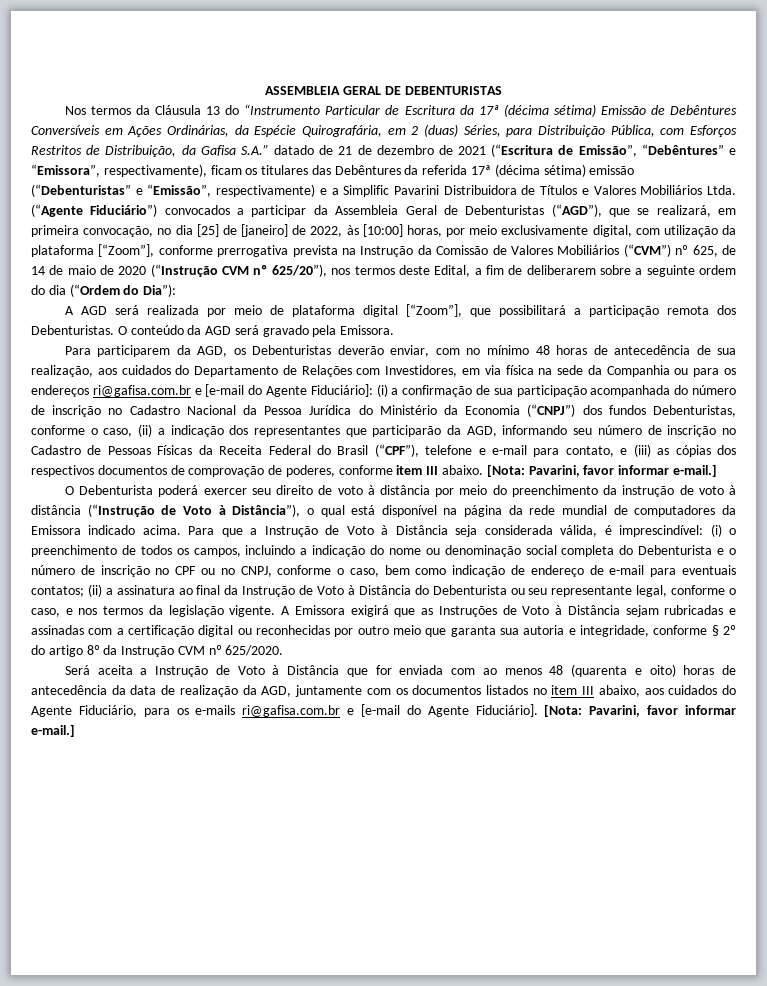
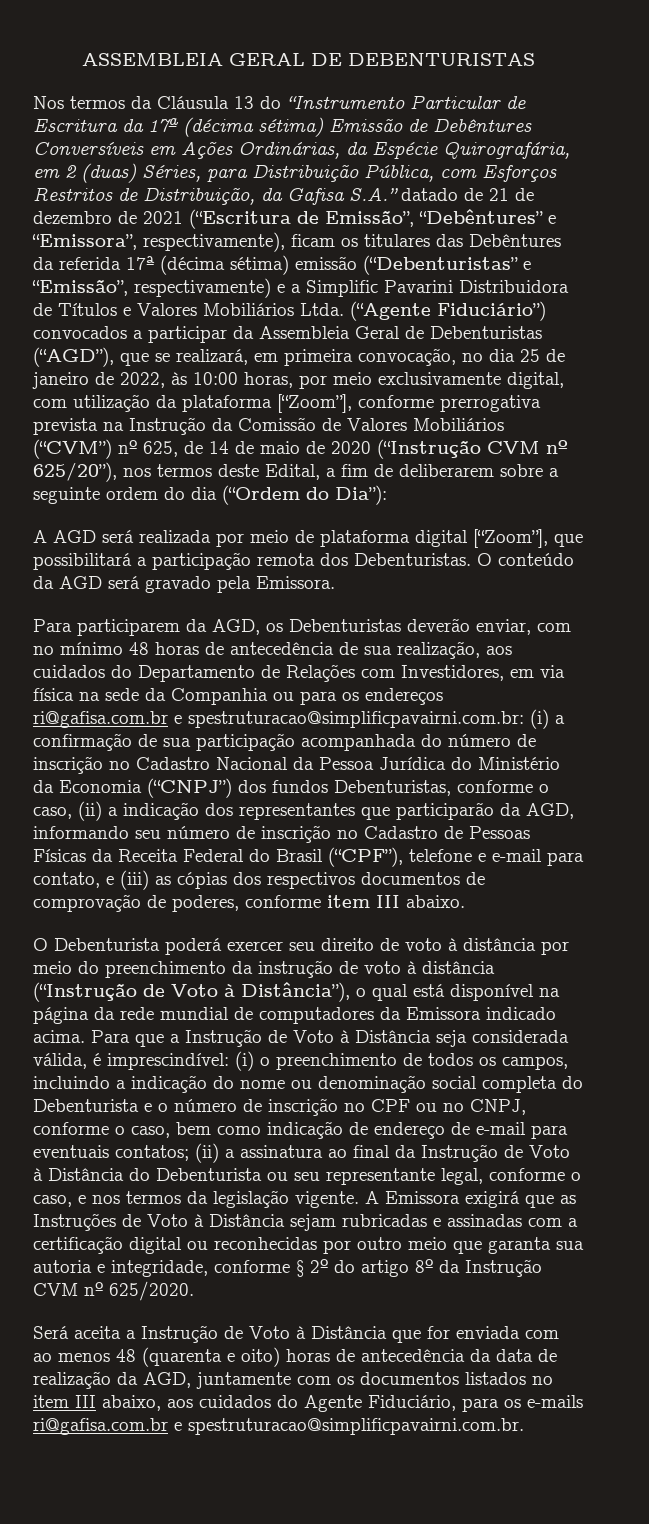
- (“Agente Fiduciário”) convocados a participar da Assembleia Geral de Debenturistas (“AGD”), que se realizará, em primeira convocação, no dia [25] de [janeiro] de 2022, às [10:00] horas, por meio exclusivamente digital, com utilização da plataforma [“Zoom”], conforme prerrogativa prevista na Instrução da Comissão de Valores Mobiliários (“CVM”) nº 625, de 14 de maio de 2020 (“Instrução CVM nº 625/20”), nos termos deste Edital, a fim de deliberarem sobre a seguinte ordem do dia (“Ordem do Dia”):
+ (“Agente Fiduciário”) convocados a participar da Assembleia Geral de Debenturistas (“AGD”), que se realizará, em primeira convocação, no dia 25 de janeiro de 2022, às 10:00 horas, por meio exclusivamente digital, com utilização da plataforma [“Zoom”], conforme prerrogativa prevista na Instrução da Comissão de Valores Mobiliários (“CVM”) nº 625, de 14 de maio de 2020 (“Instrução CVM nº 625/20”), nos termos deste Edital, a fim de deliberarem sobre a seguinte ordem do dia (“Ordem do Dia”):
- Para participarem da AGD, os Debenturistas deverão enviar, com no mínimo 48 horas de antecedência de sua realização, aos cuidados do Departamento de Relações com Investidores, em via física na sede da Companhia ou para os endereços ri@gafisa.com.br e [e-mail do Agente Fiduciário]:
+ Para participarem da AGD, os Debenturistas deverão enviar, com no mínimo 48 horas de antecedência de sua realização, aos cuidados do Departamento de Relações com Investidores, em via física na sede da Companhia ou para os endereços ri@gafisa.com.br e spestruturacao@simplificpavairni.com.br:
- (i) a confirmação de sua participação acompanhada do número de inscrição no Cadastro Nacional da Pessoa Jurídica do Ministério da Economia (“CNPJ”) dos fundos Debenturistas, conforme o caso, (ii) a indicação dos representantes que participarão da AGD, informando seu número de inscrição no Cadastro de Pessoas Físicas da Receita Federal do Brasil (“CPF”), telefone e e-mail para contato, e (iii) as cópias dos respectivos documentos de comprovação de poderes, conforme item III abaixo. [Nota: Pavarini, favor informar e-mail.]
+ (i) a confirmação de sua participação acompanhada do número de inscrição no Cadastro Nacional da Pessoa Jurídica do Ministério da Economia (“CNPJ”) dos fundos Debenturistas, conforme o caso, (ii) a indicação dos representantes que participarão da AGD, informando seu número de inscrição no Cadastro de Pessoas Físicas da Receita Federal do Brasil (“CPF”), telefone e e-mail para contato, e (iii) as cópias dos respectivos documentos de comprovação de poderes, conforme item III abaixo.
- Será aceita a Instrução de Voto à Distância que for enviada com ao menos 48 (quarenta e oito) horas de antecedência da data de realização da AGD, juntamente com os documentos listados no item III abaixo, aos cuidados do Agente Fiduciário, para os e-mails ri@gafisa.com.br e [e-mail do Agente Fiduciário]. [Nota: Pavarini, favor informar e-mail.]
+ Será aceita a Instrução de Voto à Distância que for enviada com ao menos 48 (quarenta e oito) horas de antecedência da data de realização da AGD, juntamente com os documentos listados no item III abaixo, aos cuidados do Agente Fiduciário, para os e-mails ri@gafisa.com.br e spestruturacao@simplificpavairni.com.br.

